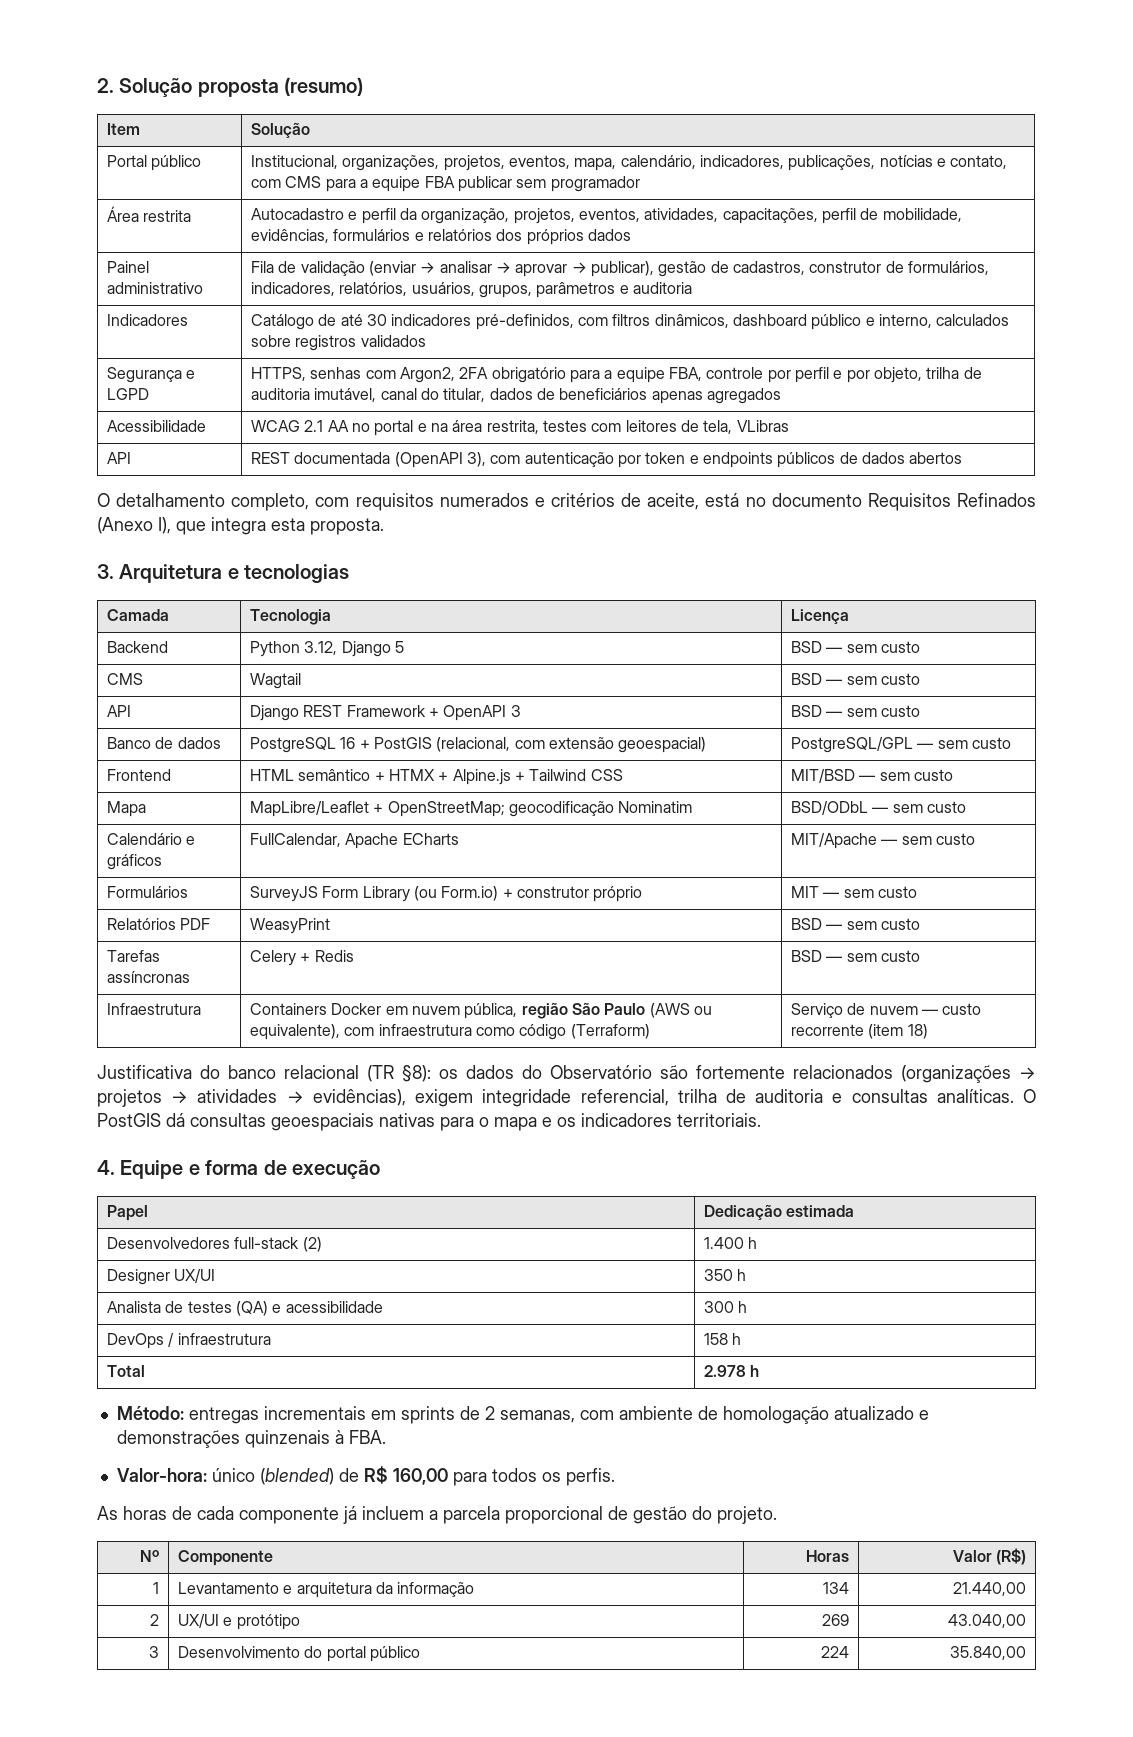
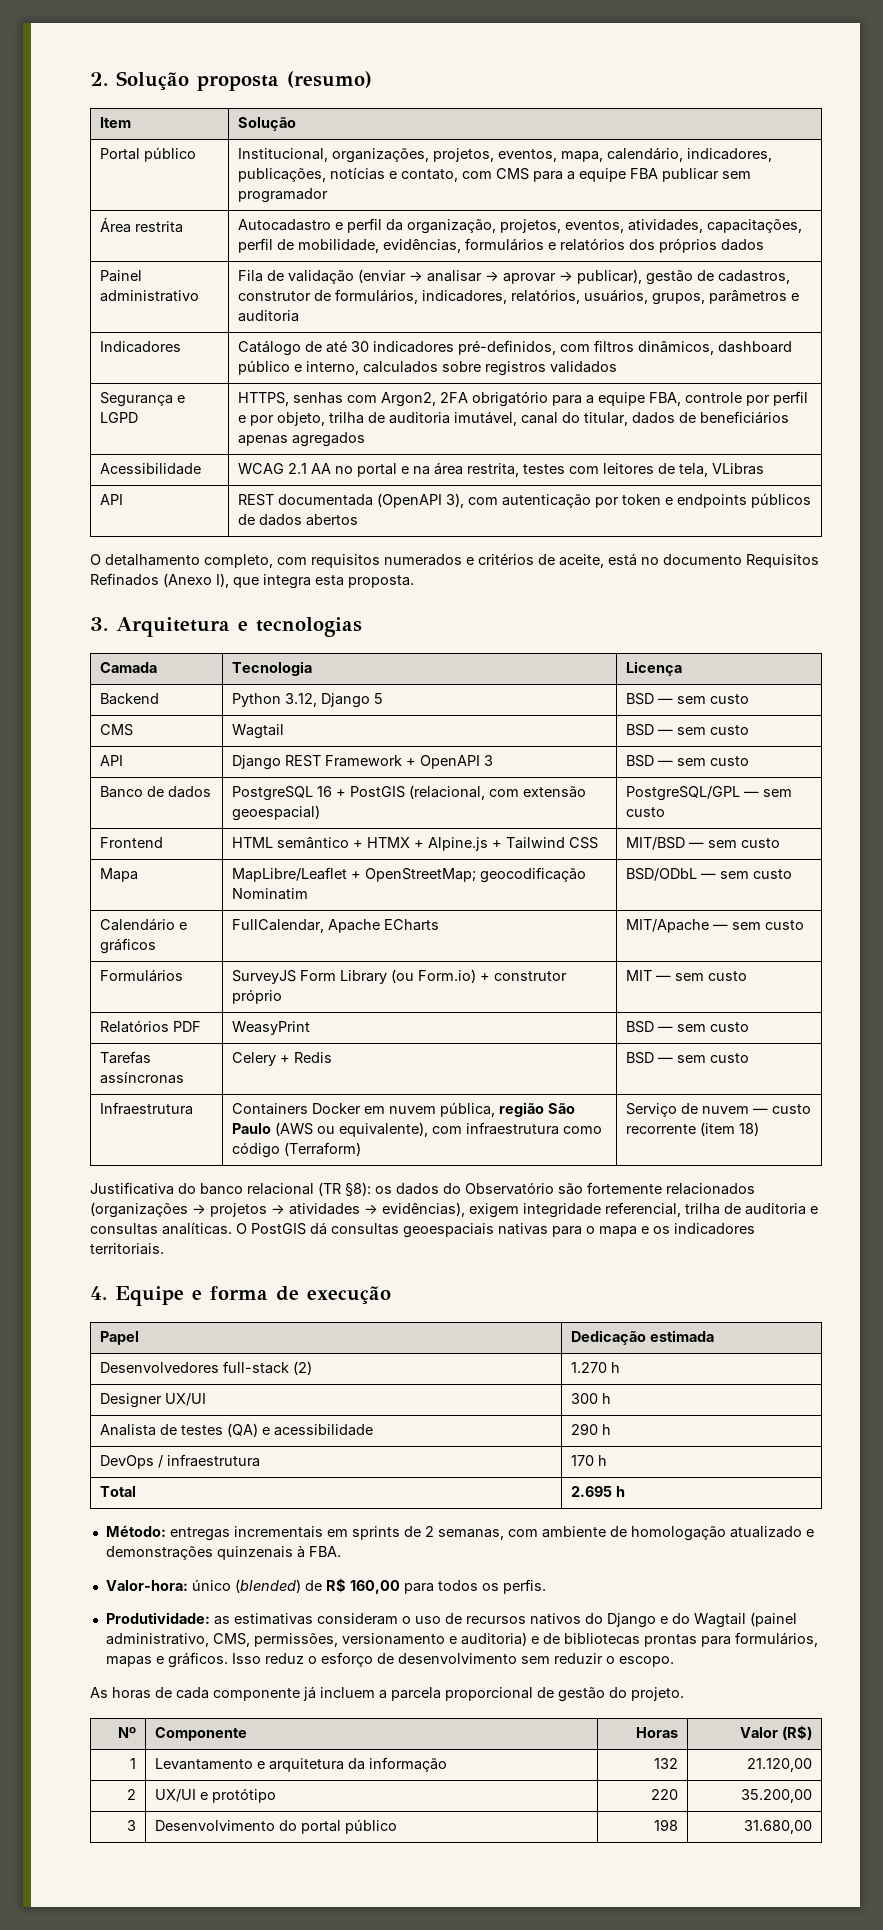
- Desenvolvedores full-stack (2) | 1.400 h
+ Desenvolvedores full-stack (2) | 1.270 h
- Designer UX/UI | 350 h
+ Designer UX/UI | 300 h
- Analista de testes (QA) e acessibilidade | 300 h
+ Analista de testes (QA) e acessibilidade | 290 h
- DevOps / infraestrutura | 158 h
+ DevOps / infraestrutura | 170 h
- Total | 2.978 h
+ Total | 2.695 h
+ Produtividade: as estimativas consideram o uso de recursos nativos do Django e do Wagtail (painel administrativo, CMS, permissões, versionamento e auditoria) e de bibliotecas prontas para formulários, mapas e gráficos. Isso reduz o esforço de desenvolvimento sem reduzir o escopo.
- 1 | Levantamento e arquitetura da informação | 134 | 21.440,00
+ 1 | Levantamento e arquitetura da informação | 132 | 21.120,00
- 2 | UX/UI e protótipo | 269 | 43.040,00
+ 2 | UX/UI e protótipo | 220 | 35.200,00
- 3 | Desenvolvimento do portal público | 224 | 35.840,00
+ 3 | Desenvolvimento do portal público | 198 | 31.680,00

